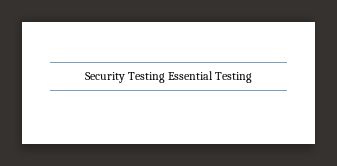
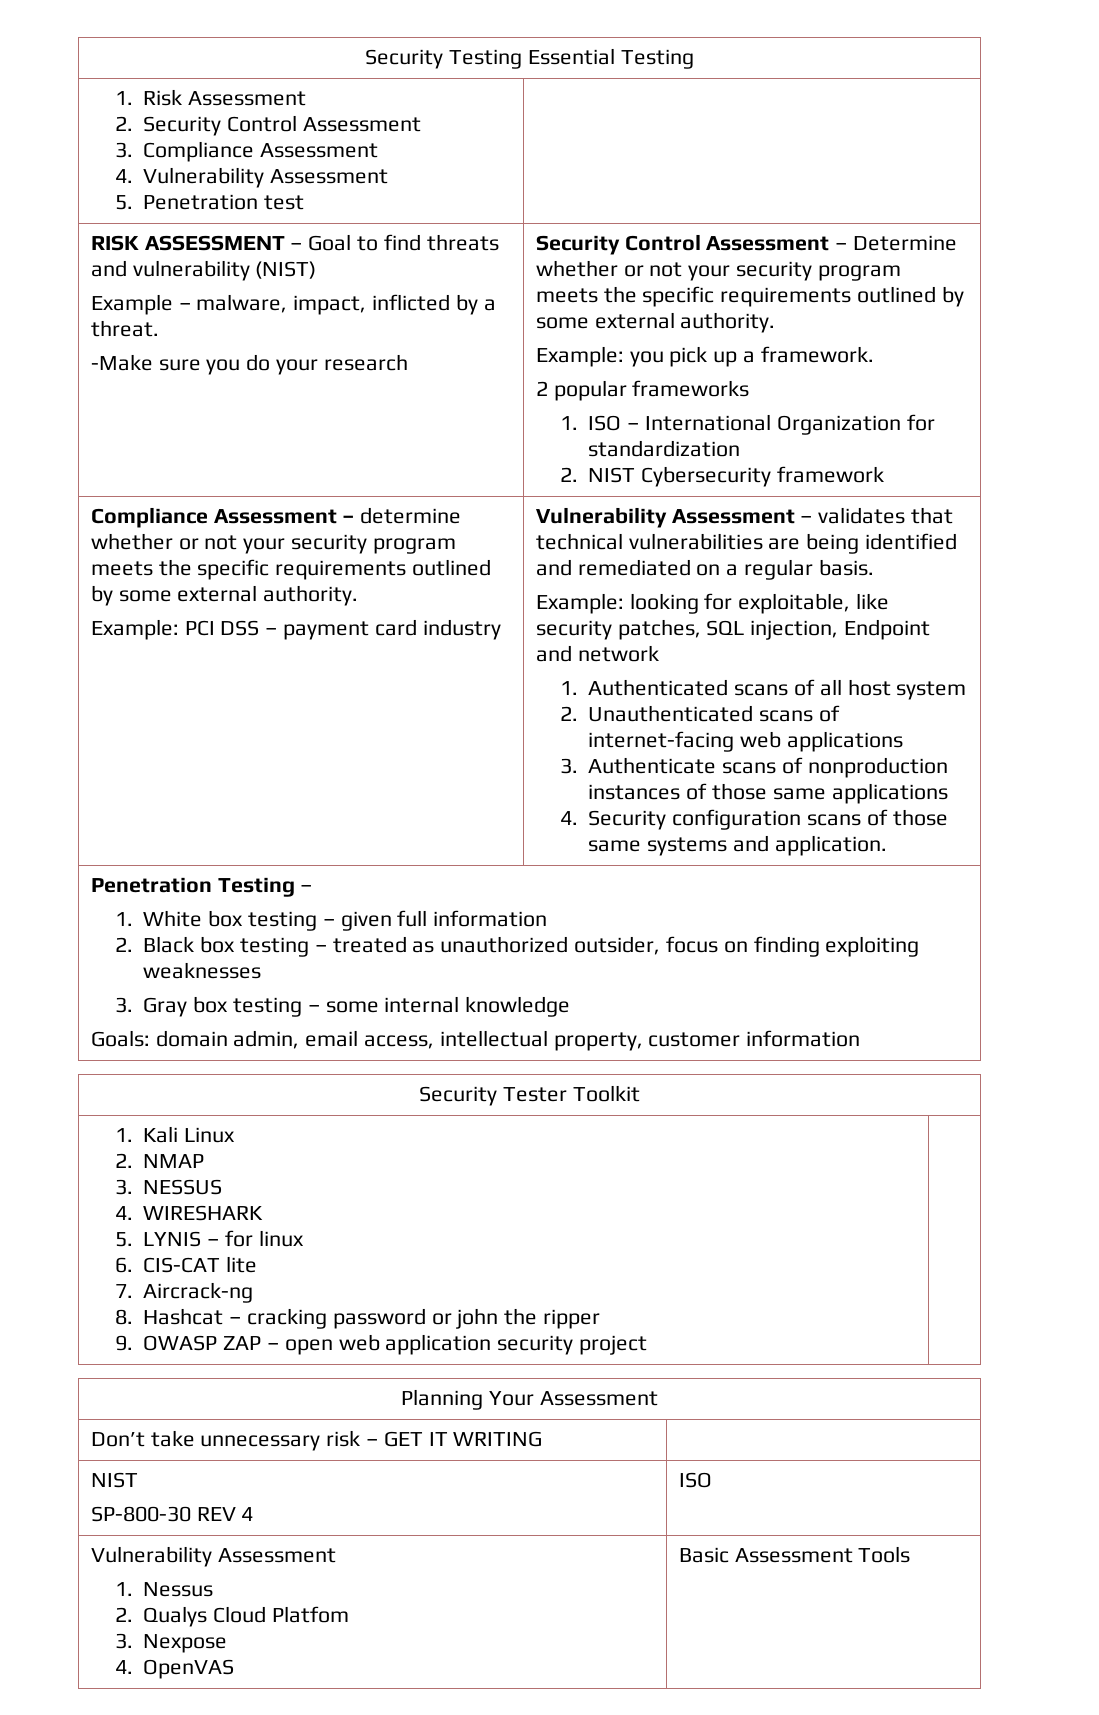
+ 1. Risk Assessment
+ 2. Security Control Assessment
+ 3. Compliance Assessment
+ 4. Vulnerability Assessment
+ 5. Penetration test |
+ RISK ASSESSMENT – Goal to find threats and vulnerability (NIST)
+ Example – malware, impact, inflicted by a threat.
+ -Make sure you do your research | Security Control Assessment – Determine whether or not your security program meets the specific requirements outlined by some external authority.
+ Example: you pick up a framework.
+ 2 popular frameworks
+ 1. ISO – International Organization for standardization
+ 2. NIST Cybersecurity framework
+ Compliance Assessment – determine whether or not your security program meets the specific requirements outlined by some external authority.
+ Example: PCI DSS – payment card industry | Vulnerability Assessment – validates that technical vulnerabilities are being identified and remediated on a regular basis.
+ Example: looking for exploitable, like security patches, SQL injection, Endpoint and network
+ 1. Authenticated scans of all host system
+ 2. Unauthenticated scans of internet-facing web applications
+ 3. Authenticate scans of nonproduction instances of those same applications
+ 4. Security configuration scans of those same systems and application.
+ Penetration Testing –
+ 1. White box testing – given full information
+ 2. Black box testing – treated as unauthorized outsider, focus on finding exploiting weaknesses
+ 3. Gray box testing – some internal knowledge
+ Goals: domain admin, email access, intellectual property, customer information
+ Security Tester Toolkit
+ 1. Kali Linux
+ 2. NMAP
+ 3. NESSUS
+ 4. WIRESHARK
+ 5. LYNIS – for linux
+ 6. CIS-CAT lite
+ 7. Aircrack-ng
+ 8. Hashcat – cracking password or john the ripper
+ 9. OWASP ZAP – open web application security project |
+ Planning Your Assessment
+ Don’t take unnecessary risk – GET IT WRITING |
+ NIST
+ SP-800-30 REV 4 | ISO
+ Vulnerability Assessment
+ 1. Nessus
+ 2. Qualys Cloud Platfom
+ 3. Nexpose
+ 4. OpenVAS | Basic Assessment Tools

